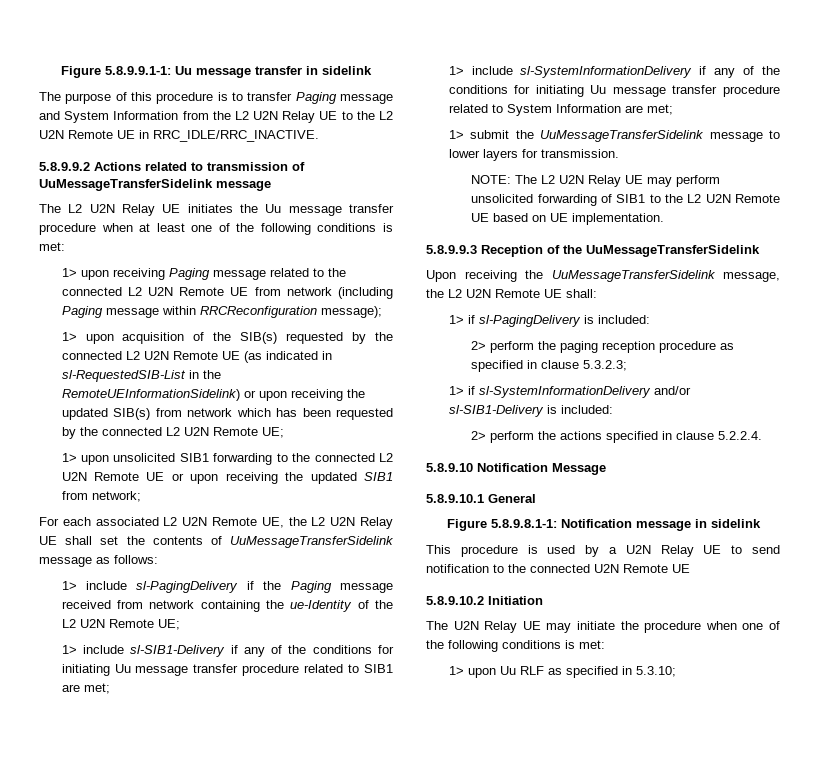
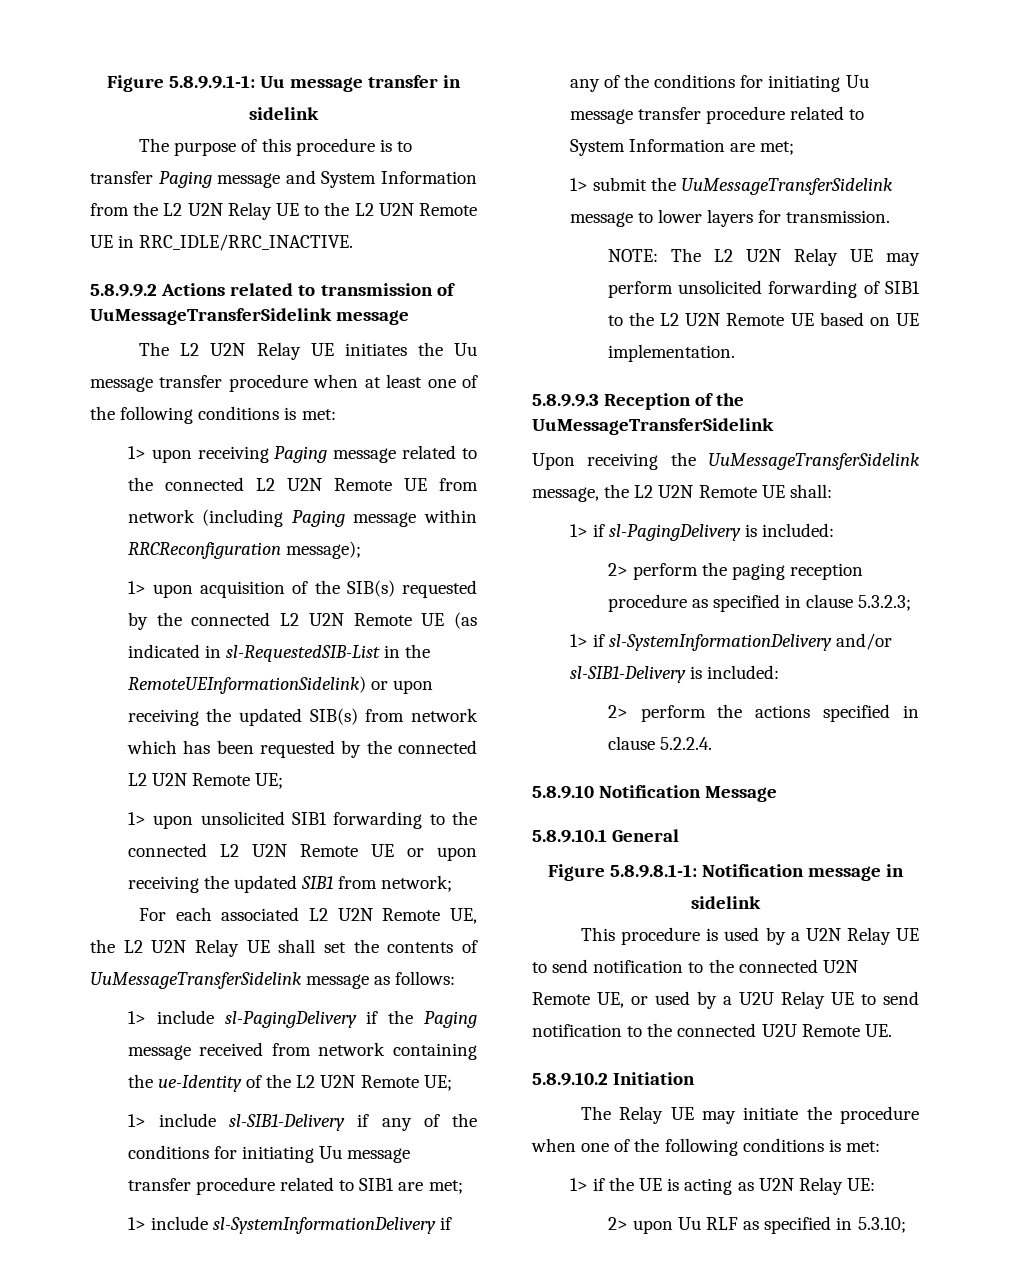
- This procedure is used by a U2N Relay UE to send notification to the connected U2N Remote UE
+ This procedure is used by a U2N Relay UE to send notification to the connected U2N Remote UE, or used by a U2U Relay UE to send notification to the connected U2U Remote UE.
- The U2N Relay UE may initiate the procedure when one of the following conditions is met:
+ The Relay UE may initiate the procedure when one of the following conditions is met:
- 1> upon Uu RLF as specified in 5.3.10;
+ 1> if the UE is acting as U2N Relay UE:
+ 2> upon Uu RLF as specified in 5.3.10;

